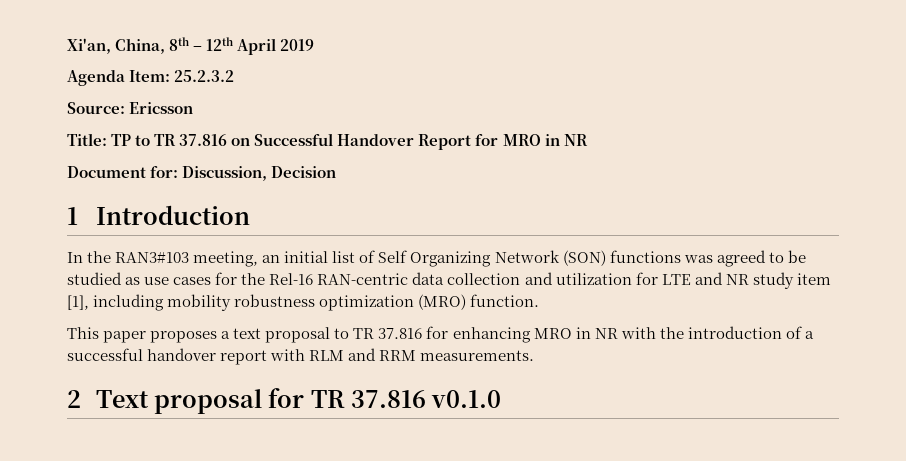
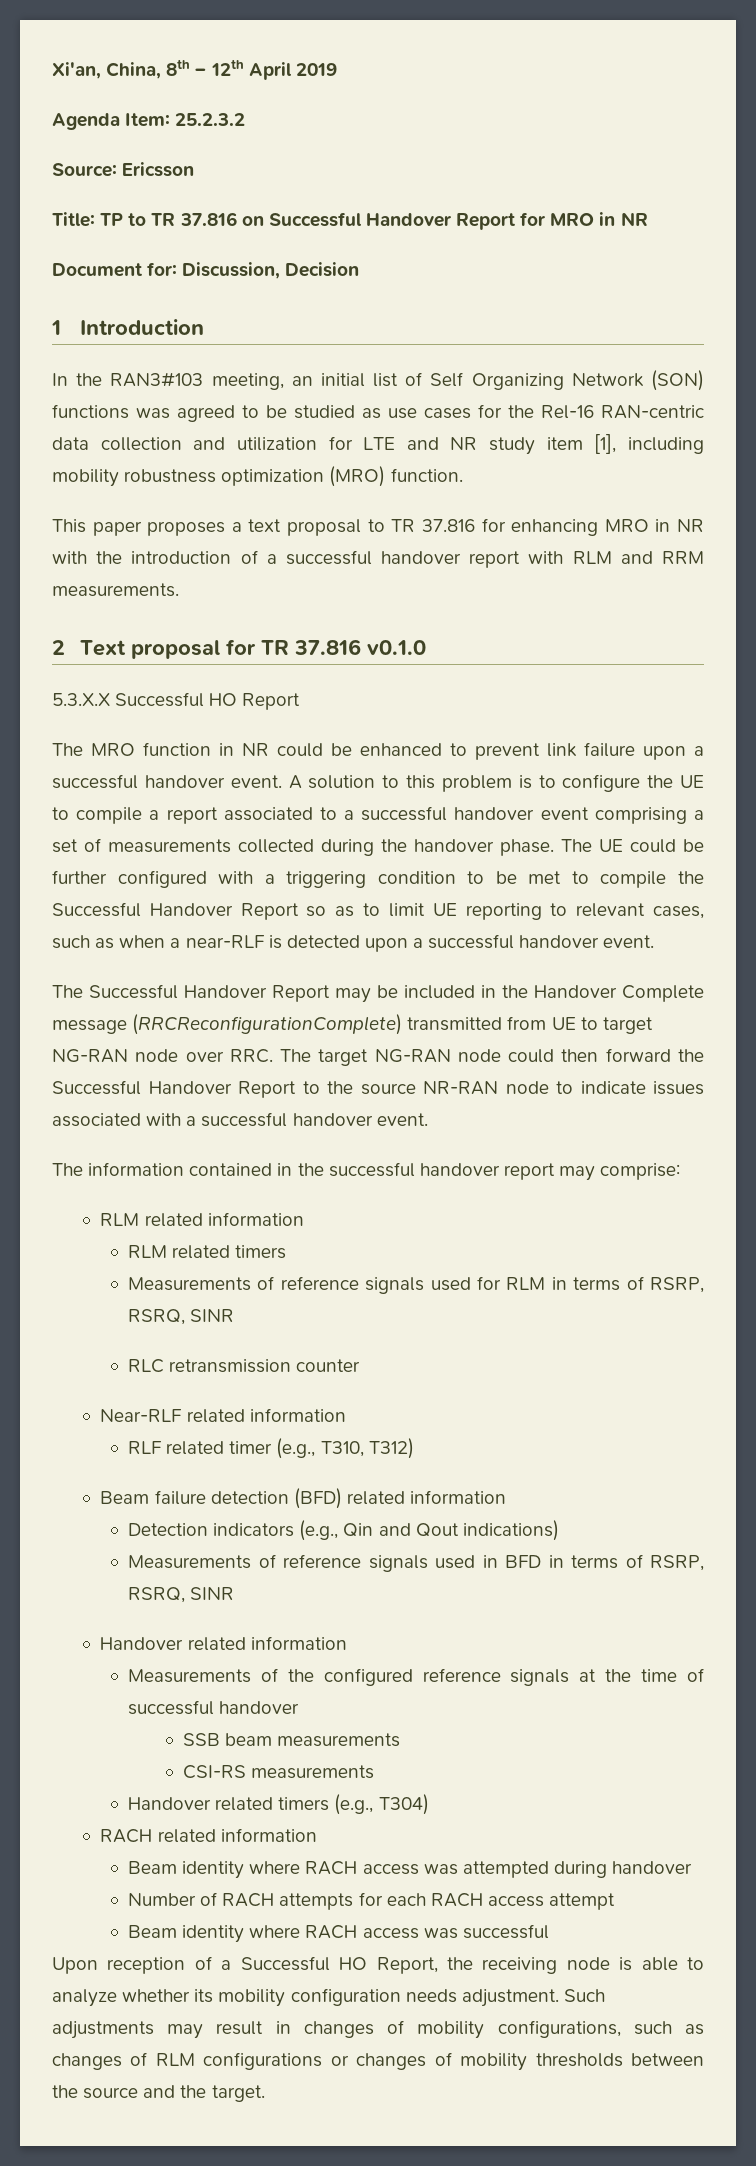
+ 5.3.X.X Successful HO Report
+ The MRO function in NR could be enhanced to prevent link failure upon a successful handover event. A solution to this problem is to configure the UE to compile a report associated to a successful handover event comprising a set of measurements collected during the handover phase. The UE could be further configured with a triggering condition to be met to compile the Successful Handover Report so as to limit UE reporting to relevant cases, such as when a near-RLF is detected upon a successful handover event.
+ The Successful Handover Report may be included in the Handover Complete message (RRCReconfigurationComplete) transmitted from UE to target NG-RAN node over RRC. The target NG-RAN node could then forward the Successful Handover Report to the source NR-RAN node to indicate issues associated with a successful handover event.
+ The information contained in the successful handover report may comprise:
+ RLM related information
+ RLM related timers
+ Measurements of reference signals used for RLM in terms of RSRP, RSRQ, SINR
+ RLC retransmission counter
+ Near-RLF related information
+ RLF related timer (e.g., T310, T312)
+ Beam failure detection (BFD) related information
+ Detection indicators (e.g., Qin and Qout indications)
+ Measurements of reference signals used in BFD in terms of RSRP, RSRQ, SINR
+ Handover related information
+ Measurements of the configured reference signals at the time of successful handover
+ SSB beam measurements
+ CSI-RS measurements
+ Handover related timers (e.g., T304)
+ RACH related information
+ Beam identity where RACH access was attempted during handover
+ Number of RACH attempts for each RACH access attempt
+ Beam identity where RACH access was successful
+ Upon reception of a Successful HO Report, the receiving node is able to analyze whether its mobility configuration needs adjustment. Such adjustments may result in changes of mobility configurations, such as changes of RLM configurations or changes of mobility thresholds between the source and the target.

